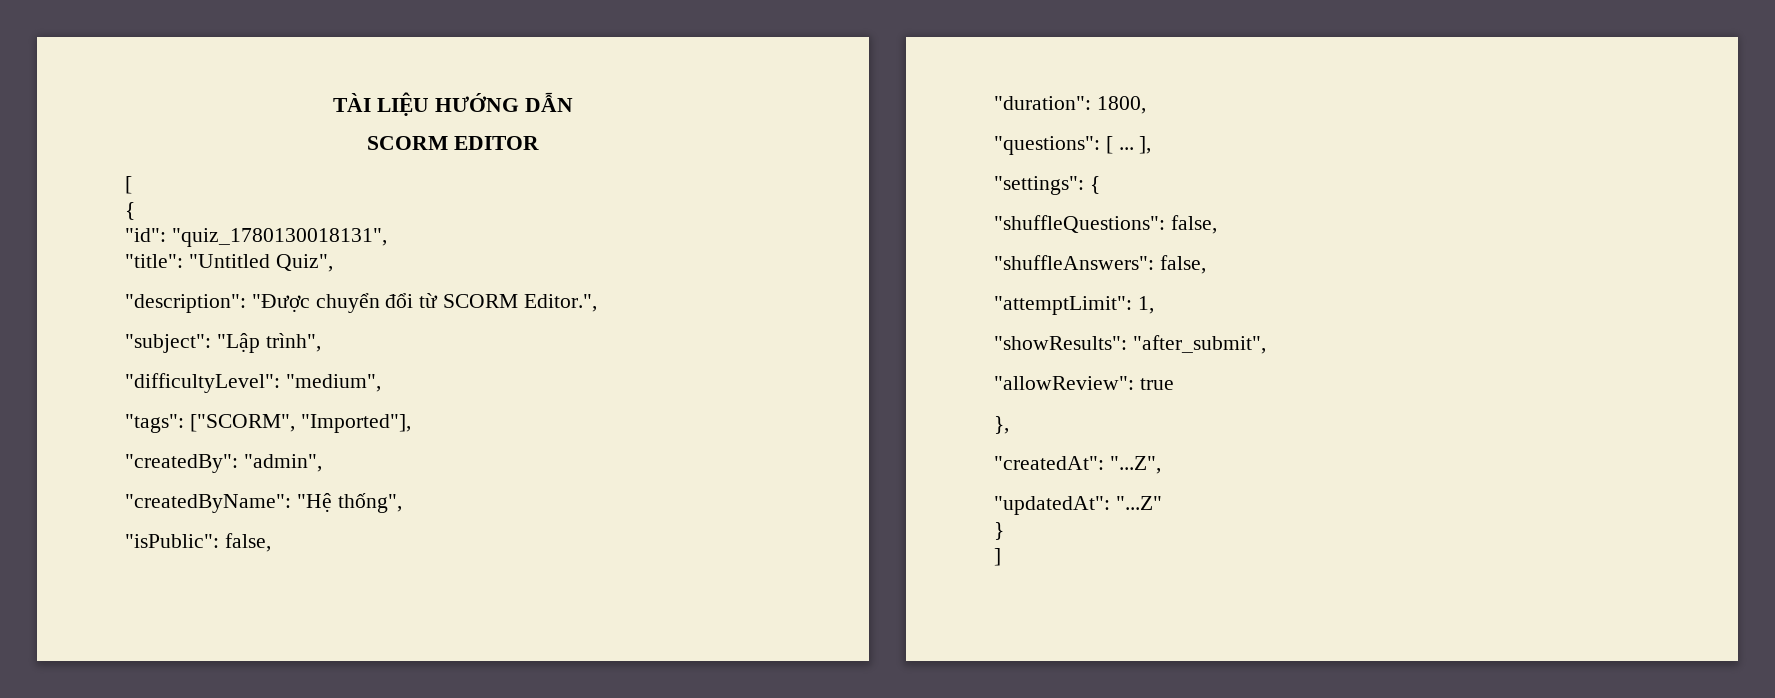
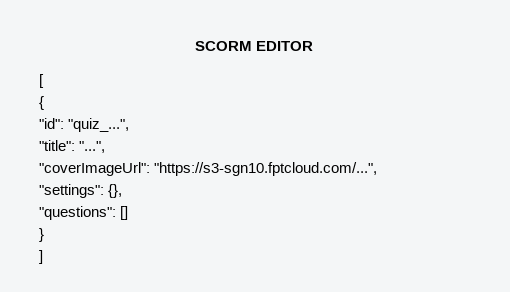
- TÀI LIỆU HƯỚNG DẪN
- "id": "quiz_1780130018131",
+ "id": "quiz_...",
- "title": "Untitled Quiz",
- "description": "Được chuyển đổi từ SCORM Editor.",
- "subject": "Lập trình",
- "difficultyLevel": "medium",
- "tags": ["SCORM", "Imported"],
- "createdBy": "admin",
- "createdByName": "Hệ thống",
- "isPublic": false,
- "duration": 1800,
- "questions": [ ... ],
- "settings": {
- "shuffleQuestions": false,
- "shuffleAnswers": false,
- "attemptLimit": 1,
- "showResults": "after_submit",
- "allowReview": true
- },
- "createdAt": "...Z",
- "updatedAt": "...Z"
+ "title": "...",
+ "coverImageUrl": "https://s3-sgn10.fptcloud.com/...",
+ "settings": {},
+ "questions": []

